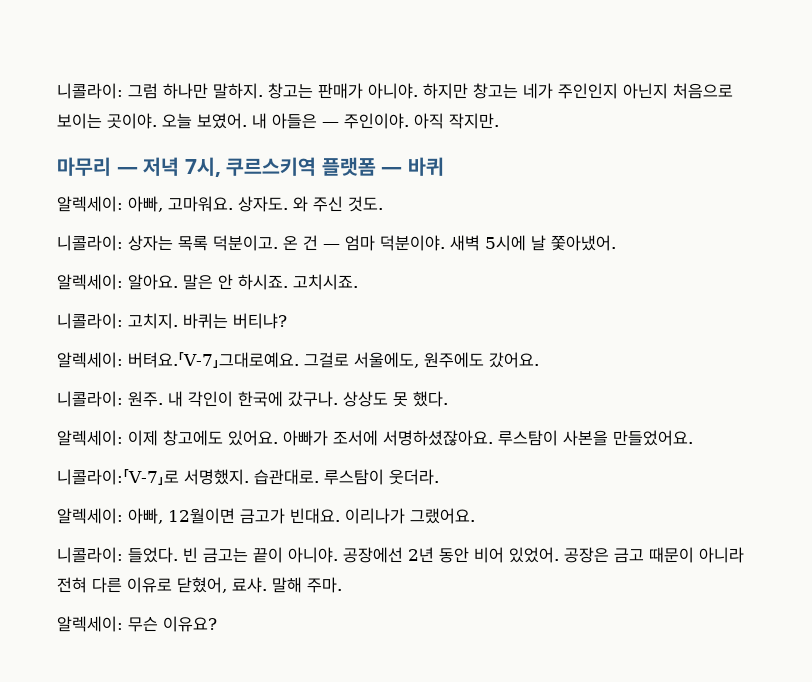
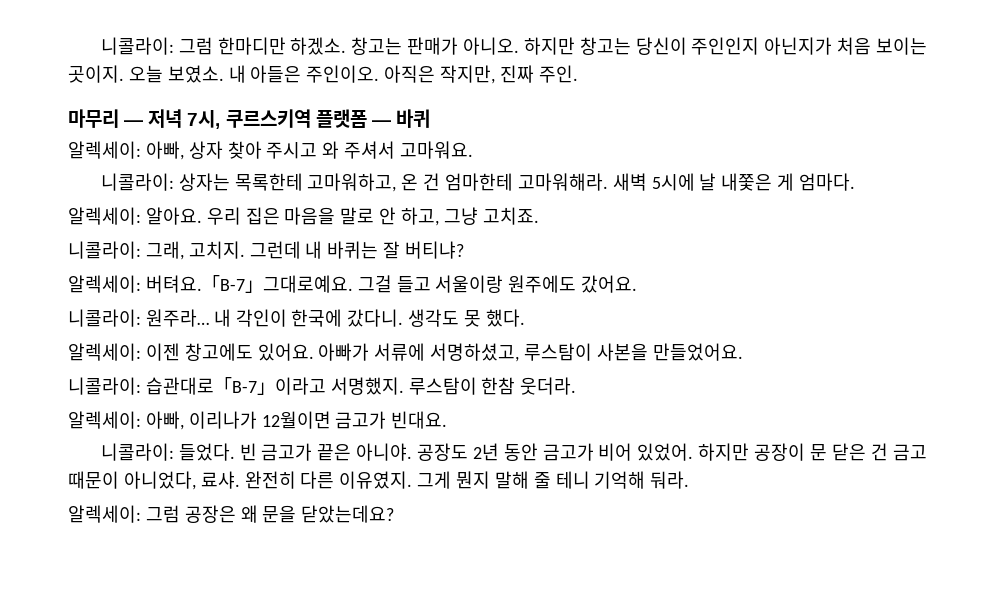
- 니콜라이: 그럼 하나만 말하지.
+ 니콜라이: 그럼 한마디만 하겠소.
- 창고는 판매가 아니야.
+ 창고는 판매가 아니오.
- 하지만 창고는 네가 주인인지 아닌지 처음으로 보이는 곳이야. 오늘 보였어. 내 아들은 — 주인이야. 아직 작지만.
+ 하지만 창고는 당신이 주인인지 아닌지가 처음 보이는 곳이지. 오늘 보였소. 내 아들은 주인이오. 아직은 작지만, 진짜 주인.
- 알렉세이: 아빠, 고마워요. 상자도. 와 주신 것도.
- 니콜라이: 상자는 목록 덕분이고. 온 건 — 엄마 덕분이야. 새벽 5시에 날 쫓아냈어.
- 알렉세이: 알아요. 말은 안 하시죠. 고치시죠.
- 니콜라이: 고치지. 바퀴는 버티냐?
- 알렉세이: 버텨요.「V-7」그대로예요. 그걸로 서울에도, 원주에도 갔어요.
+ 알렉세이: 아빠, 상자 찾아 주시고 와 주셔서 고마워요.
+ 니콜라이: 상자는 목록한테 고마워하고, 온 건 엄마한테 고마워해라. 새벽 5시에 날 내쫓은 게 엄마다.
+ 알렉세이: 알아요. 우리 집은 마음을 말로 안 하고, 그냥 고치죠.
+ 니콜라이: 그래, 고치지. 그런데 내 바퀴는 잘 버티냐?
+ 알렉세이: 버텨요.「В-7」그대로예요. 그걸 들고 서울이랑 원주에도 갔어요.
- 니콜라이: 원주.
+ 니콜라이: 원주라…
- 내 각인이 한국에 갔구나. 상상도 못 했다.
+ 내 각인이 한국에 갔다니. 생각도 못 했다.
- 알렉세이: 이제 창고에도 있어요.
+ 알렉세이: 이젠 창고에도 있어요.
- 아빠가 조서에 서명하셨잖아요. 루스탐이 사본을 만들었어요.
+ 아빠가 서류에 서명하셨고, 루스탐이 사본을 만들었어요.
- 니콜라이:「V-7」로 서명했지. 습관대로. 루스탐이 웃더라.
+ 니콜라이: 습관대로「В-7」이라고 서명했지. 루스탐이 한참 웃더라.
- 알렉세이: 아빠, 12월이면 금고가 빈대요. 이리나가 그랬어요.
+ 알렉세이: 아빠, 이리나가 12월이면 금고가 빈대요.
- 빈 금고는 끝이 아니야. 공장에선 2년 동안 비어 있었어.
+ 빈 금고가 끝은 아니야. 공장도 2년 동안 금고가 비어 있었어.
- 공장은 금고 때문이 아니라 전혀 다른 이유로 닫혔어, 료샤. 말해 주마.
- 알렉세이: 무슨 이유요?
+ 하지만 공장이 문 닫은 건 금고 때문이 아니었다, 료샤. 완전히 다른 이유였지. 그게 뭔지 말해 줄 테니 기억해 둬라.
+ 알렉세이: 그럼 공장은 왜 문을 닫았는데요?

